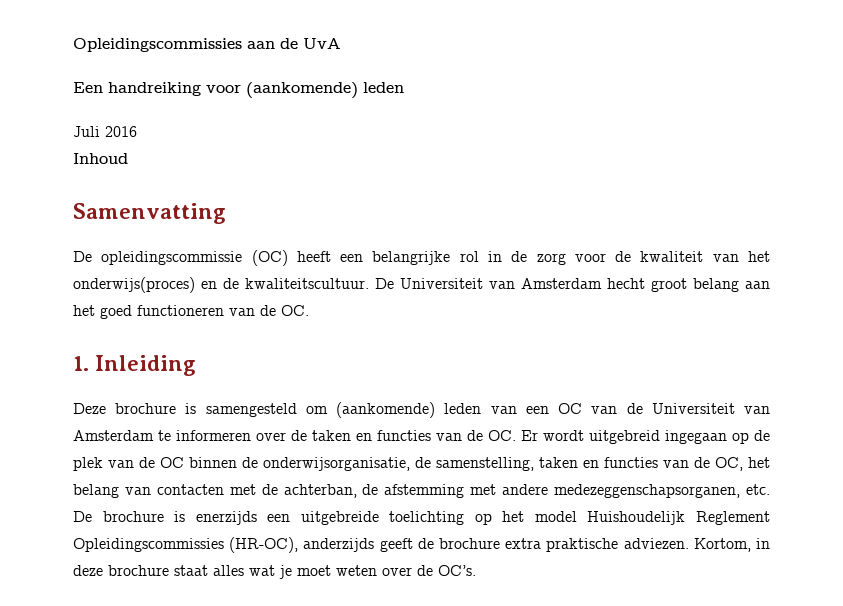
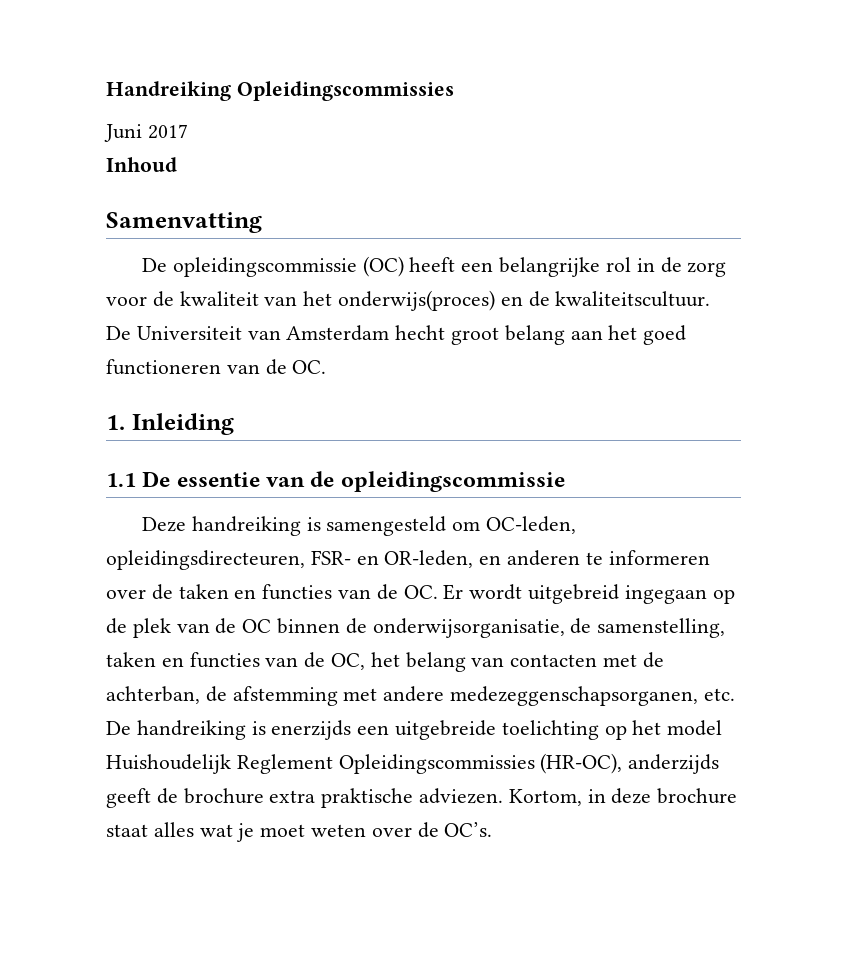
- Opleidingscommissies aan de UvA
- Een handreiking voor (aankomende) leden
- Juli 2016
+ Handreiking Opleidingscommissies
+ Juni 2017
+ 1.1 De essentie van de opleidingscommissie
- Deze brochure is samengesteld om (aankomende) leden van een OC van de Universiteit van Amsterdam te informeren over de taken en functies van de OC. Er wordt uitgebreid ingegaan op de plek van de OC binnen de onderwijsorganisatie, de samenstelling, taken en functies van de OC, het belang van contacten met de achterban, de afstemming met andere medezeggenschapsorganen, etc. De brochure is enerzijds een uitgebreide toelichting op het model Huishoudelijk Reglement Opleidingscommissies (HR-OC), anderzijds geeft de brochure extra praktische adviezen.
+ Deze handreiking is samengesteld om OC-leden, opleidingsdirecteuren, FSR- en OR-leden, en anderen te informeren over de taken en functies van de OC. Er wordt uitgebreid ingegaan op de plek van de OC binnen de onderwijsorganisatie, de samenstelling, taken en functies van de OC, het belang van contacten met de achterban, de afstemming met andere medezeggenschapsorganen, etc. De handreiking is enerzijds een uitgebreide toelichting op het model Huishoudelijk Reglement Opleidingscommissies (HR-OC), anderzijds geeft de brochure extra praktische adviezen.

